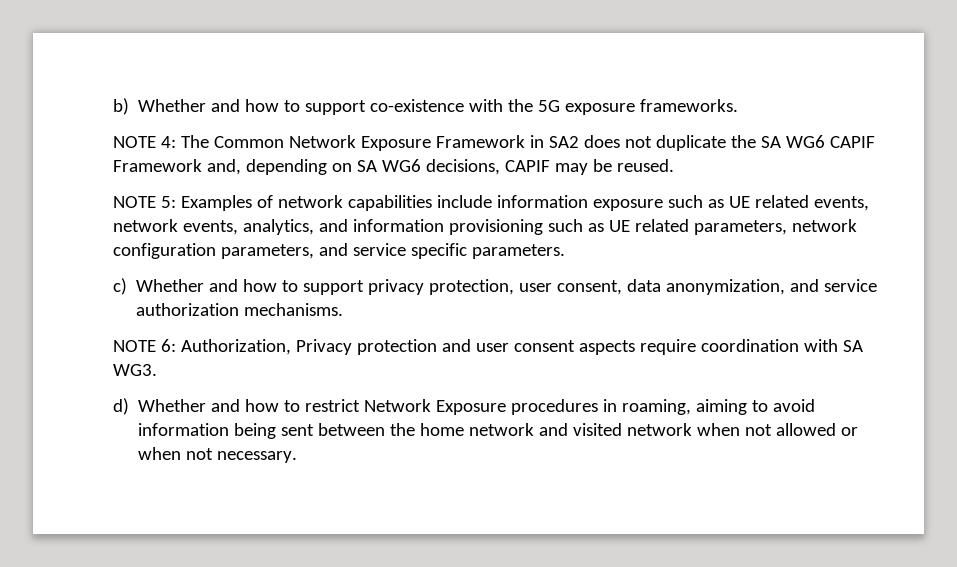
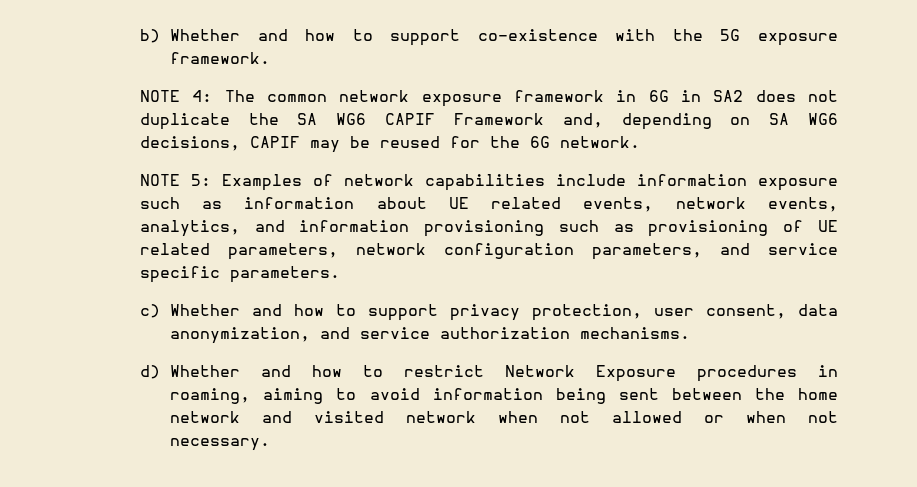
- b) Whether and how to support co-existence with the 5G exposure frameworks.
+ b) Whether and how to support co-existence with the 5G exposure framework.
- NOTE 4: The Common Network Exposure Framework in SA2 does not duplicate the SA WG6 CAPIF Framework and, depending on SA WG6 decisions, CAPIF may be reused.
+ NOTE 4: The common network exposure framework in 6G in SA2 does not duplicate the SA WG6 CAPIF Framework and, depending on SA WG6 decisions, CAPIF may be reused for the 6G network.
- NOTE 5: Examples of network capabilities include information exposure such as UE related events, network events, analytics, and information provisioning such as UE related parameters, network configuration parameters, and service specific parameters.
+ NOTE 5: Examples of network capabilities include information exposure such as information about UE related events, network events, analytics, and information provisioning such as provisioning of UE related parameters, network configuration parameters, and service specific parameters.
- NOTE 6: Authorization, Privacy protection and user consent aspects require coordination with SA WG3.

